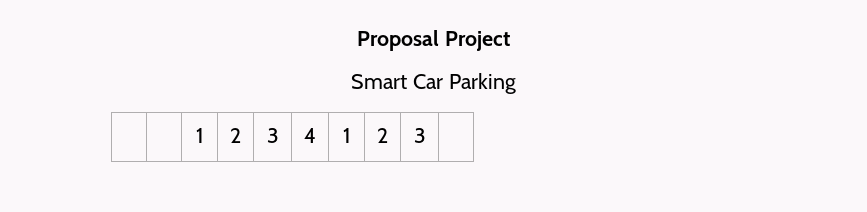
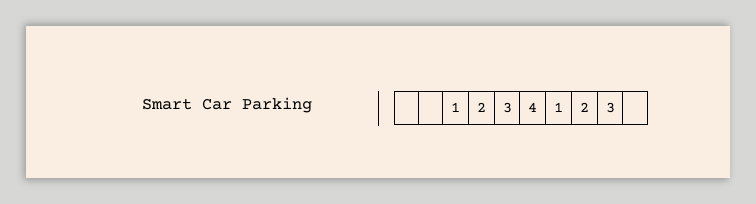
- Proposal Project

